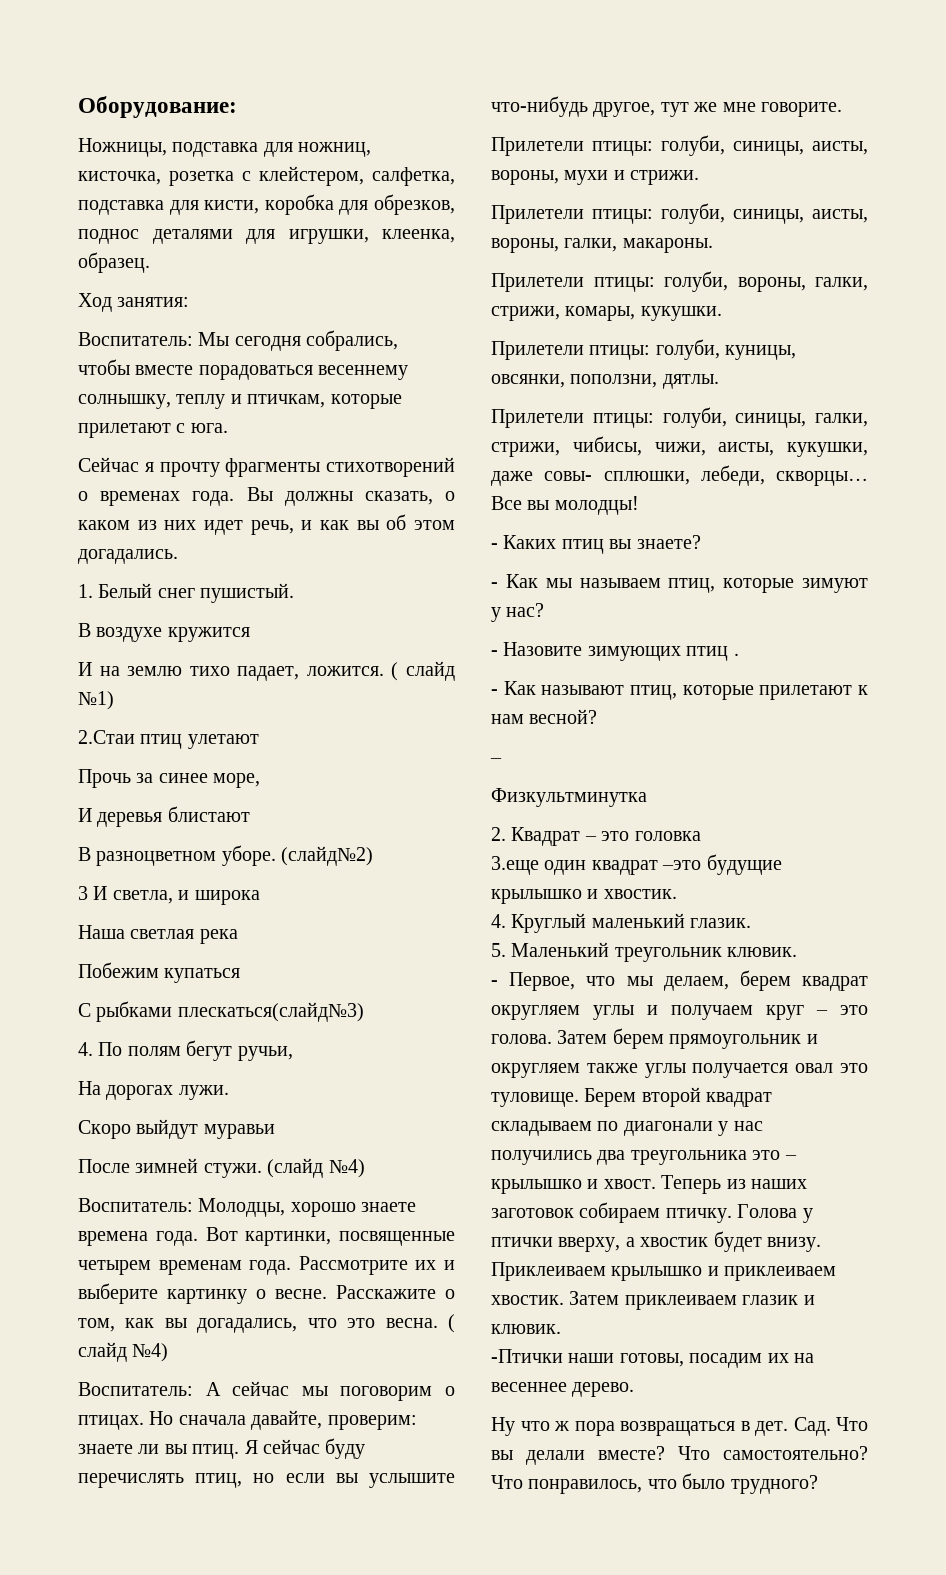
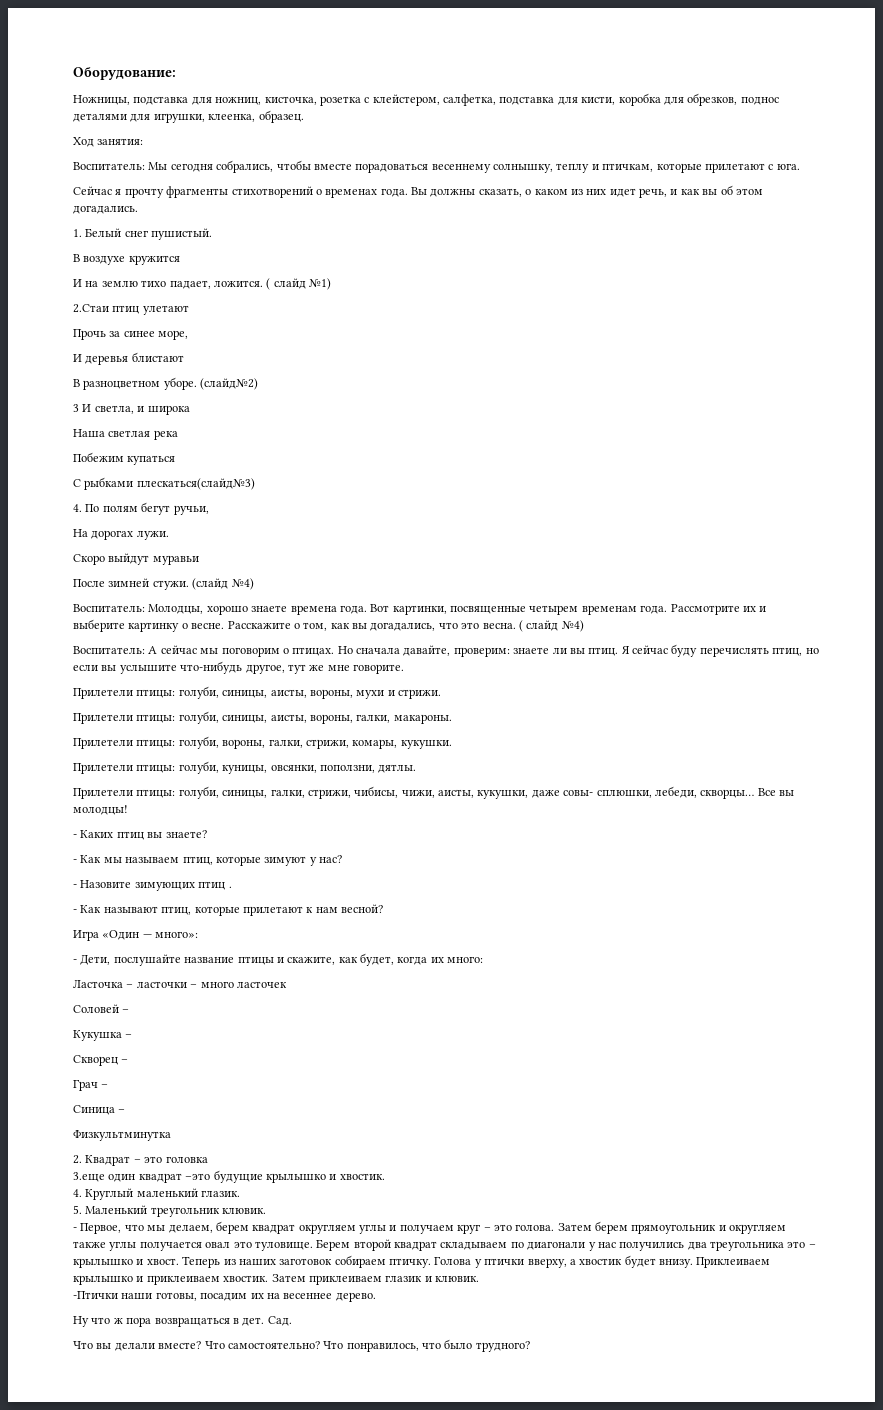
  - Как называют птиц, которые прилетают к нам весной?
- –
+ Игра «Один — много»:
+ - Дети, послушайте название птицы и скажите, как будет, когда их много:
+ Ласточка – ласточки – много ласточек
+ Соловей –
+ Кукушка –
+ Скворец –
+ Грач –
+ Синица –
- Сад. Что вы делали вместе?
+ Сад.
+ Что вы делали вместе?

